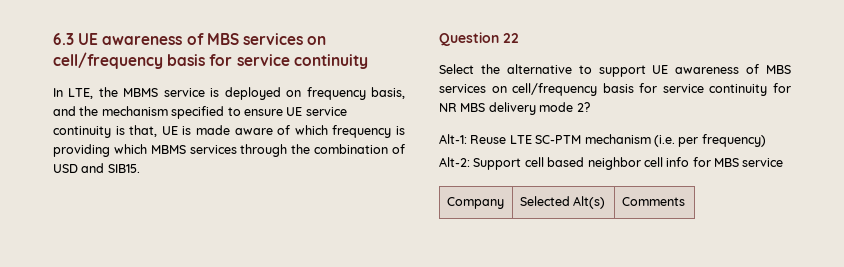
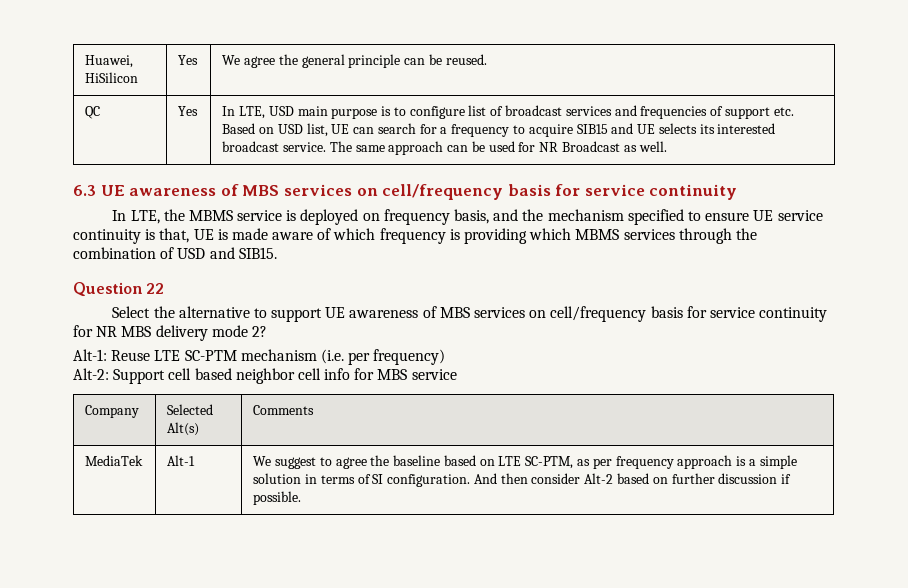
+ Huawei, HiSilicon | Yes | We agree the general principle can be reused.
+ QC | Yes | In LTE, USD main purpose is to configure list of broadcast services and frequencies of support etc. Based on USD list, UE can search for a frequency to acquire SIB15 and UE selects its interested broadcast service. The same approach can be used for NR Broadcast as well.
+ MediaTek | Alt-1 | We suggest to agree the baseline based on LTE SC-PTM, as per frequency approach is a simple solution in terms of SI configuration. And then consider Alt-2 based on further discussion if possible.

